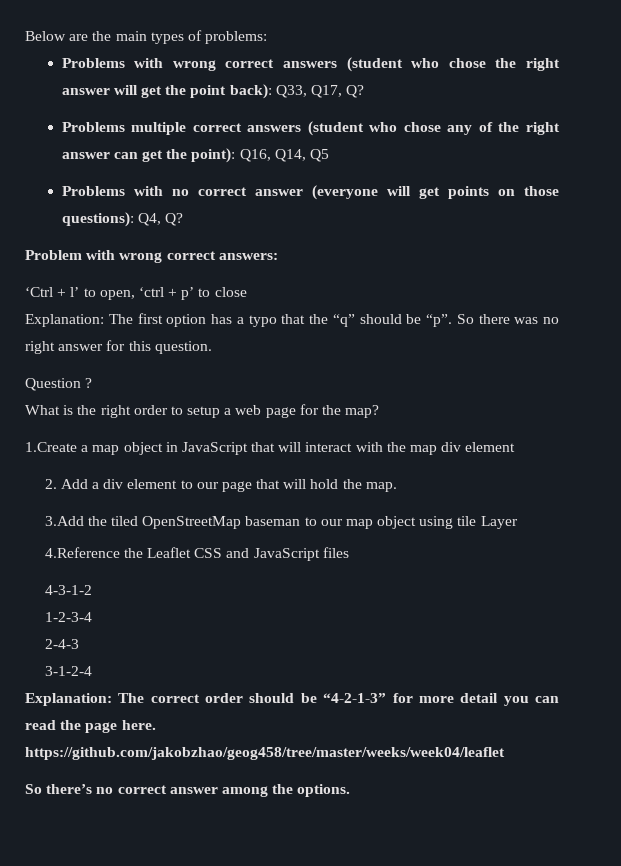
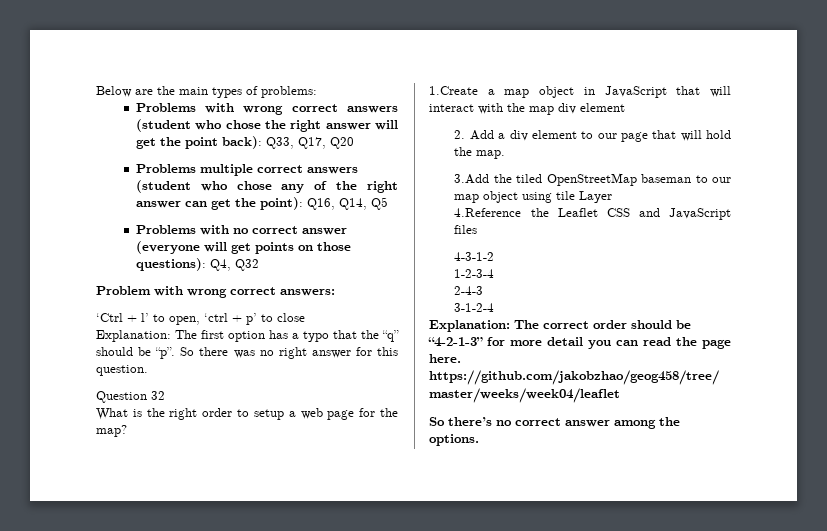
- Problems with wrong correct answers (student who chose the right answer will get the point back): Q33, Q17, Q?
+ Problems with wrong correct answers (student who chose the right answer will get the point back): Q33, Q17, Q20
- Problems with no correct answer (everyone will get points on those questions): Q4, Q?
+ Problems with no correct answer (everyone will get points on those questions): Q4, Q32
- Question ?
+ Question 32

